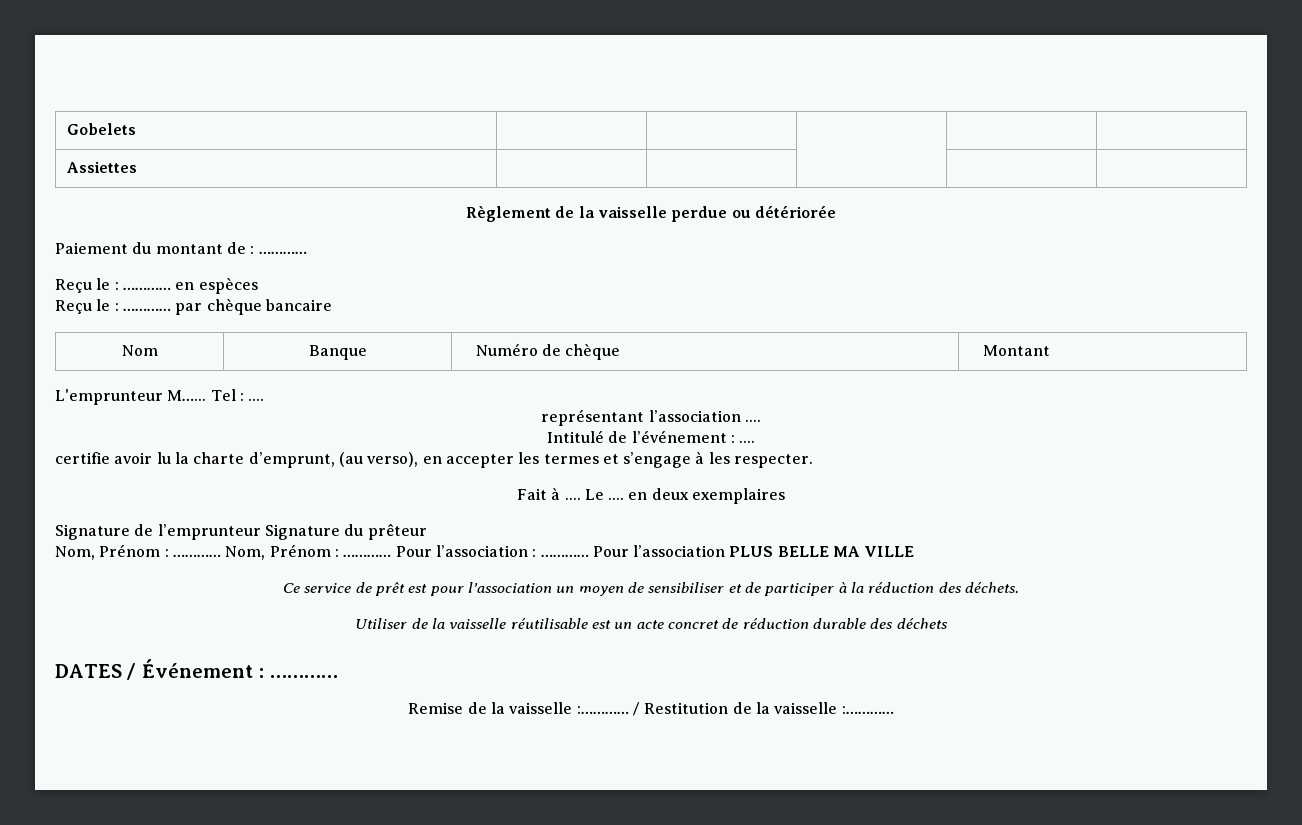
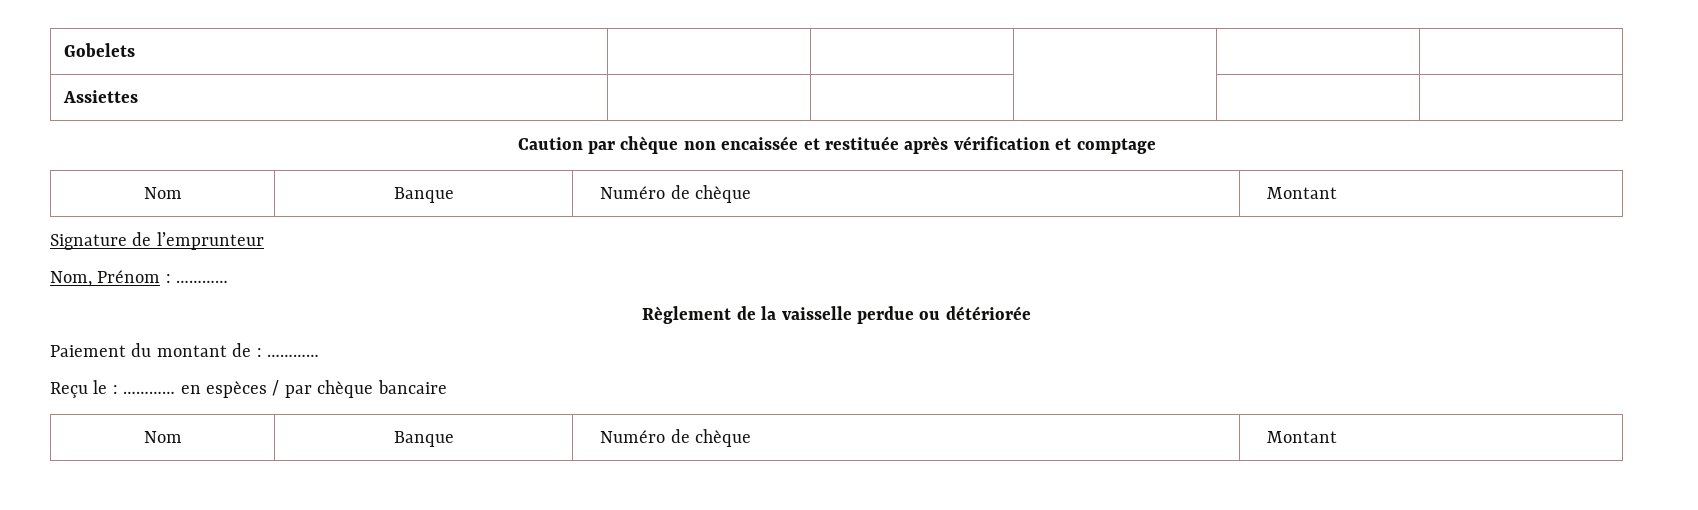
+ Caution par chèque non encaissée et restituée après vérification et comptage
+ Nom | Banque | Numéro de chèque | Montant
+ Signature de l’emprunteur
+ Nom, Prénom : …………
- Reçu le : ………… en espèces
- Reçu le : ………… par chèque bancaire
+ Reçu le : ………… en espèces / par chèque bancaire
- L'emprunteur M…... Tel : ....
- représentant l’association ....
- Intitulé de l’événement : ....
- certifie avoir lu la charte d’emprunt, (au verso), en accepter les termes et s’engage à les respecter.
- Fait à .... Le .... en deux exemplaires
- Signature de l’emprunteur Signature du prêteur
- Nom, Prénom : ………… Nom, Prénom : ………… Pour l’association : ………… Pour l’association PLUS BELLE MA VILLE
- Ce service de prêt est pour l’association un moyen de sensibiliser et de participer à la réduction des déchets.
- Utiliser de la vaisselle réutilisable est un acte concret de réduction durable des déchets
- DATES / Événement : …………
- Remise de la vaisselle :………… / Restitution de la vaisselle :…………

